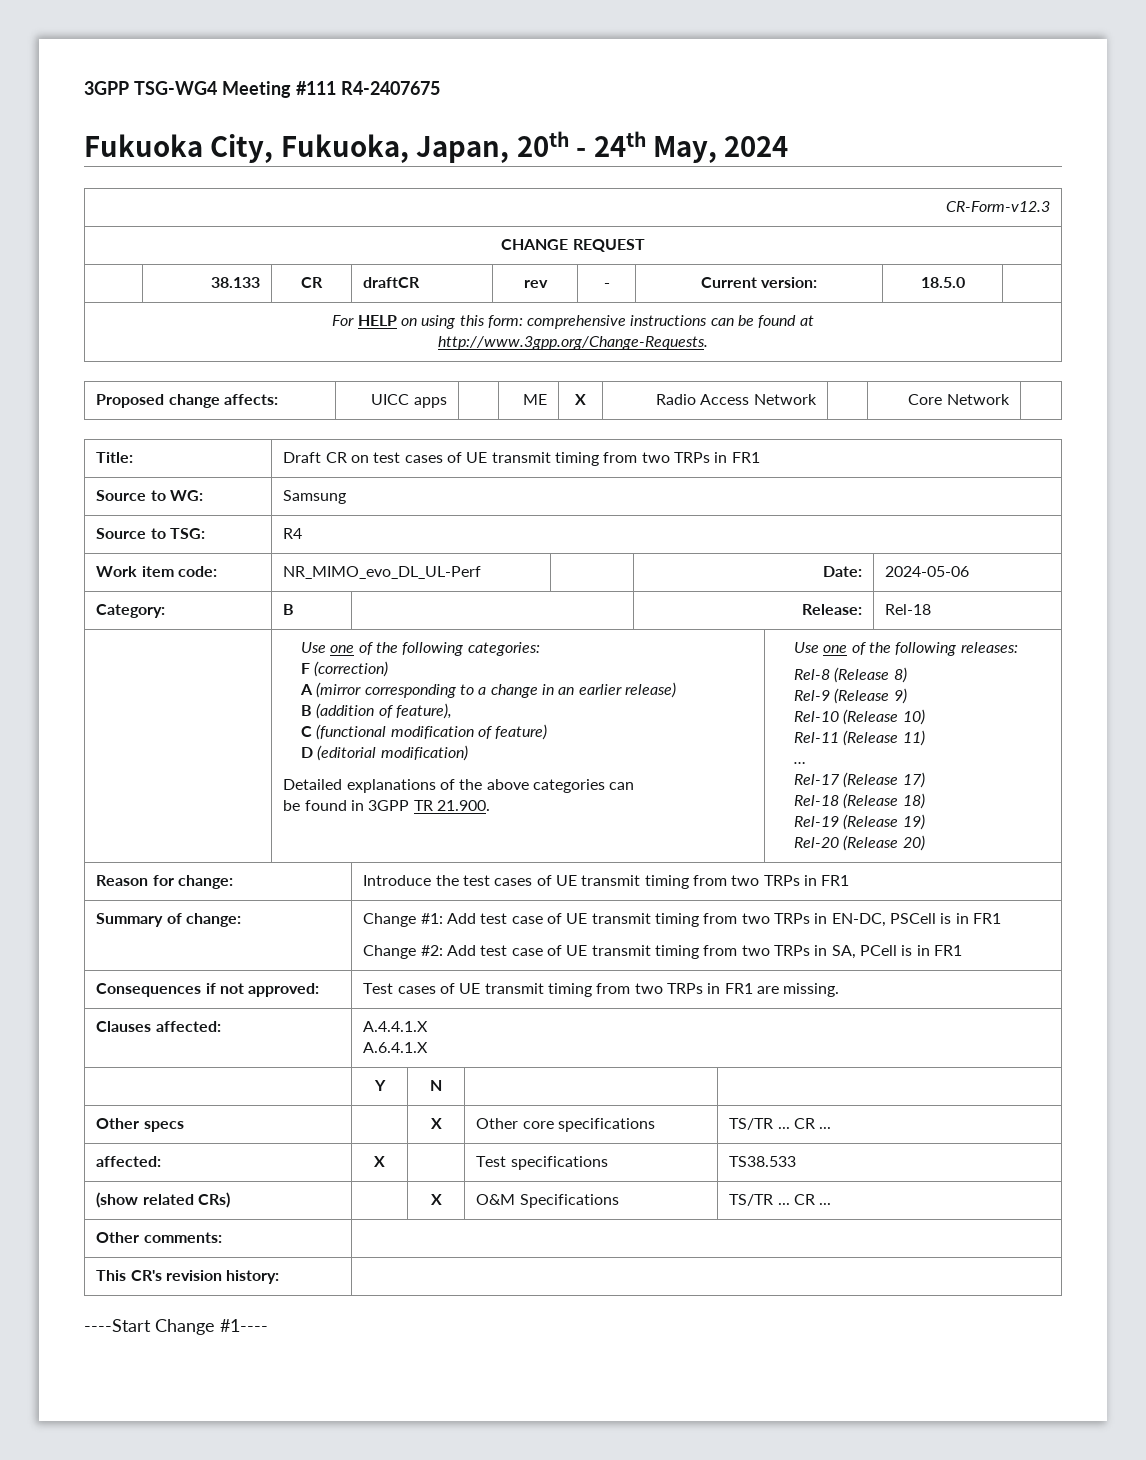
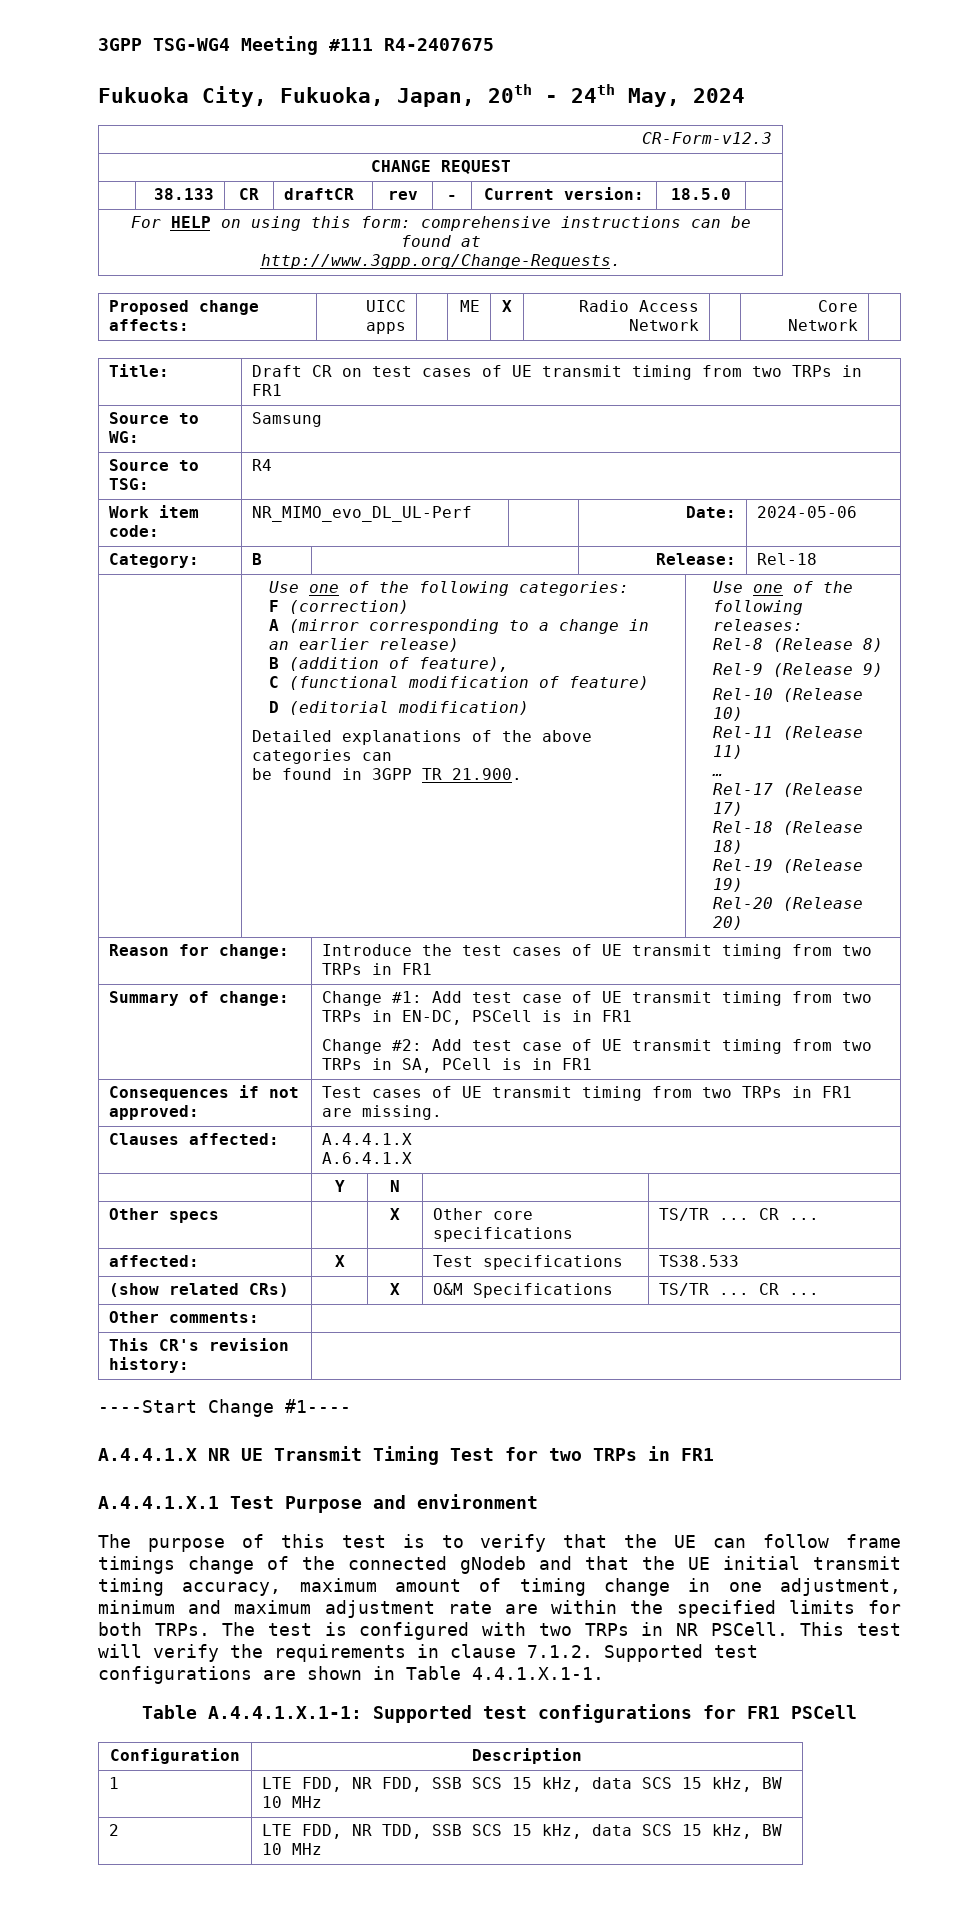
+ A.4.4.1.X NR UE Transmit Timing Test for two TRPs in FR1
+ A.4.4.1.X.1 Test Purpose and environment
+ The purpose of this test is to verify that the UE can follow frame timings change of the connected gNodeb and that the UE initial transmit timing accuracy, maximum amount of timing change in one adjustment, minimum and maximum adjustment rate are within the specified limits for both TRPs. The test is configured with two TRPs in NR PSCell. This test will verify the requirements in clause 7.1.2. Supported test configurations are shown in Table 4.4.1.X.1-1.
+ Table A.4.4.1.X.1-1: Supported test configurations for FR1 PSCell
+ Configuration | Description
+ 1 | LTE FDD, NR FDD, SSB SCS 15 kHz, data SCS 15 kHz, BW 10 MHz
+ 2 | LTE FDD, NR TDD, SSB SCS 15 kHz, data SCS 15 kHz, BW 10 MHz

